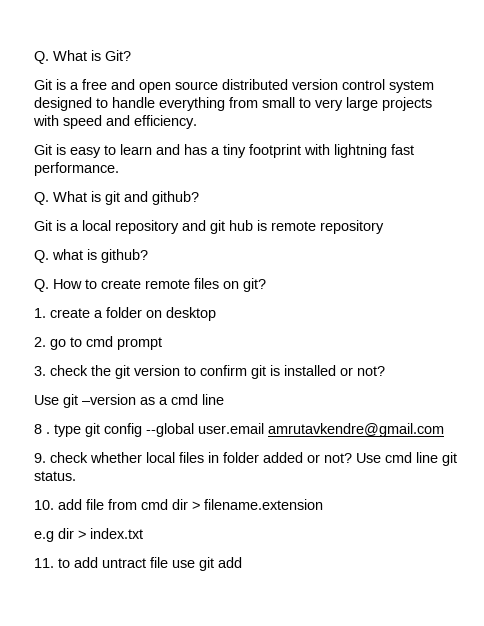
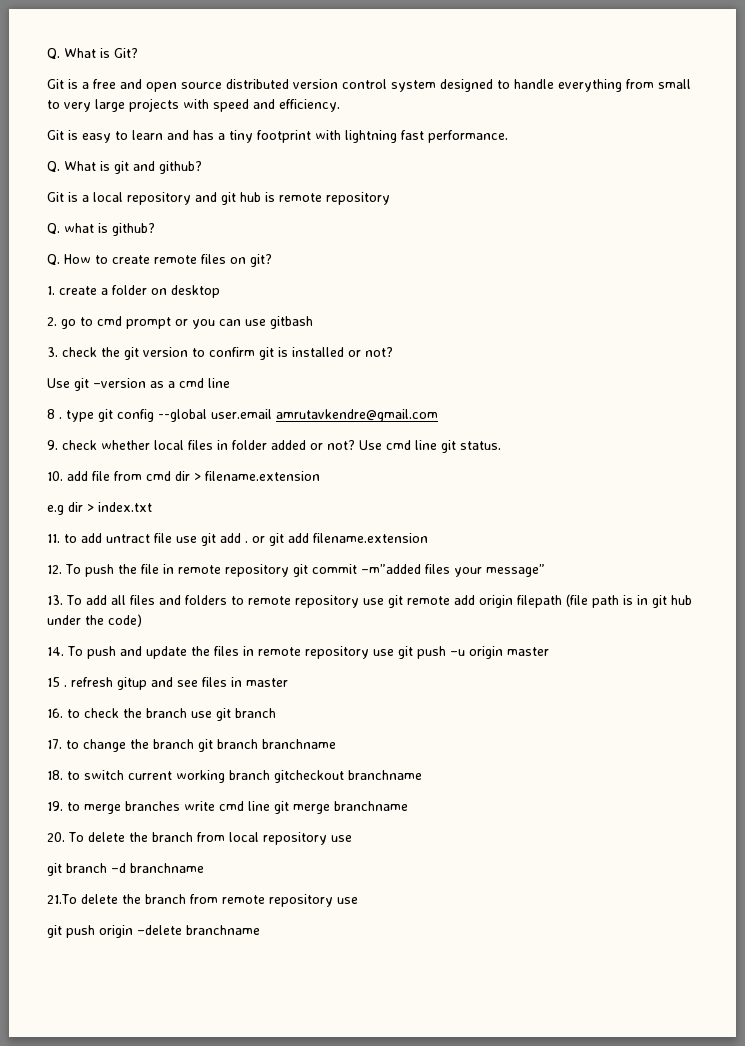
- 2. go to cmd prompt
+ 2. go to cmd prompt or you can use gitbash
- 11. to add untract file use git add
+ 11. to add untract file use git add . or git add filename.extension
+ 12. To push the file in remote repository git commit –m”added files your message”
+ 13. To add all files and folders to remote repository use git remote add origin filepath (file path is in git hub under the code)
+ 14. To push and update the files in remote repository use git push –u origin master
+ 15 . refresh gitup and see files in master
+ 16. to check the branch use git branch
+ 17. to change the branch git branch branchname
+ 18. to switch current working branch gitcheckout branchname
+ 19. to merge branches write cmd line git merge branchname
+ 20. To delete the branch from local repository use
+ git branch –d branchname
+ 21.To delete the branch from remote repository use
+ git push origin –delete branchname

